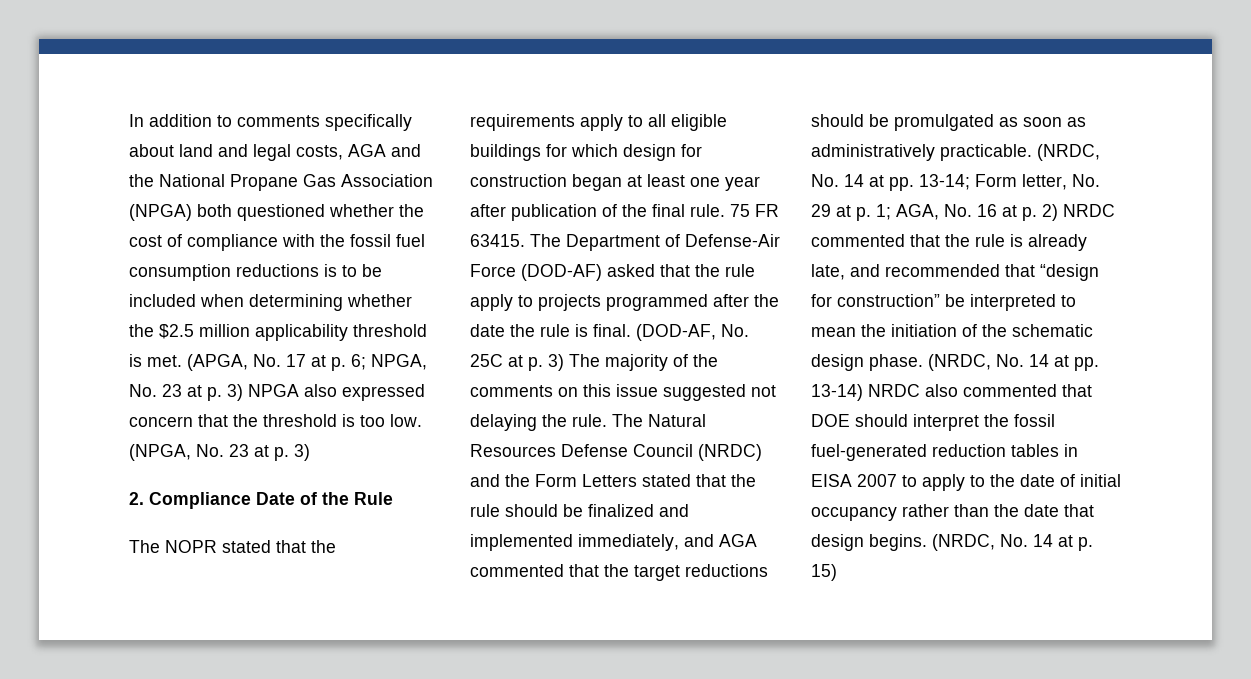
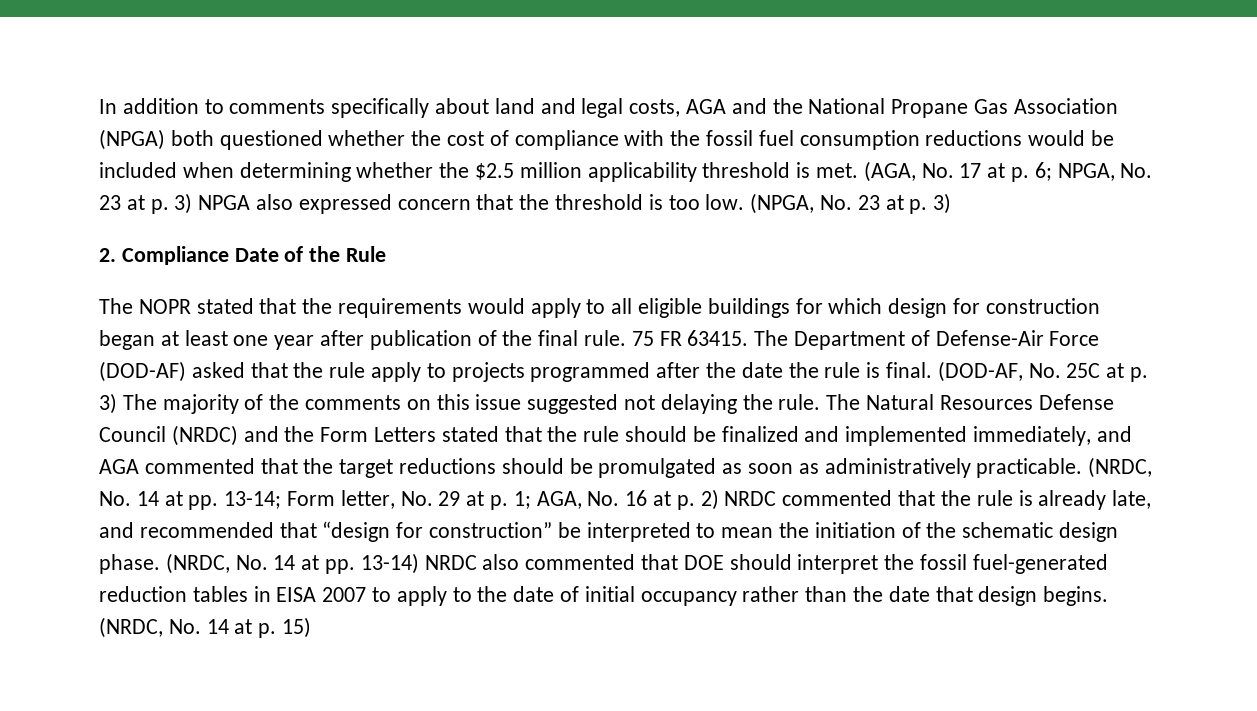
- In addition to comments specifically about land and legal costs, AGA and the National Propane Gas Association (NPGA) both questioned whether the cost of compliance with the fossil fuel consumption reductions is to be included when determining whether the $2.5 million applicability threshold is met.
+ In addition to comments specifically about land and legal costs, AGA and the National Propane Gas Association (NPGA) both questioned whether the cost of compliance with the fossil fuel consumption reductions would be included when determining whether the $2.5 million applicability threshold is met.
- (APGA, No. 17 at p. 6; NPGA, No. 23 at p. 3) NPGA also expressed concern that the threshold is too low.
+ (AGA, No. 17 at p. 6; NPGA, No. 23 at p. 3) NPGA also expressed concern that the threshold is too low.
- The NOPR stated that the requirements apply to all eligible buildings for which design for construction began at least one year after publication of the final rule.
+ The NOPR stated that the requirements would apply to all eligible buildings for which design for construction began at least one year after publication of the final rule.

